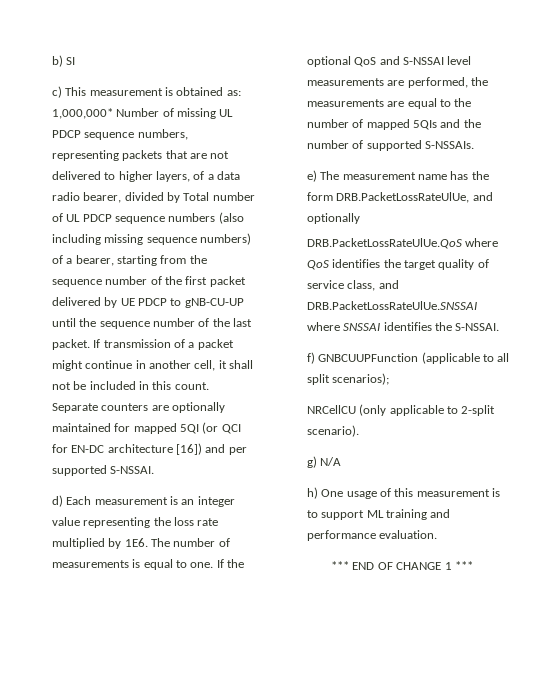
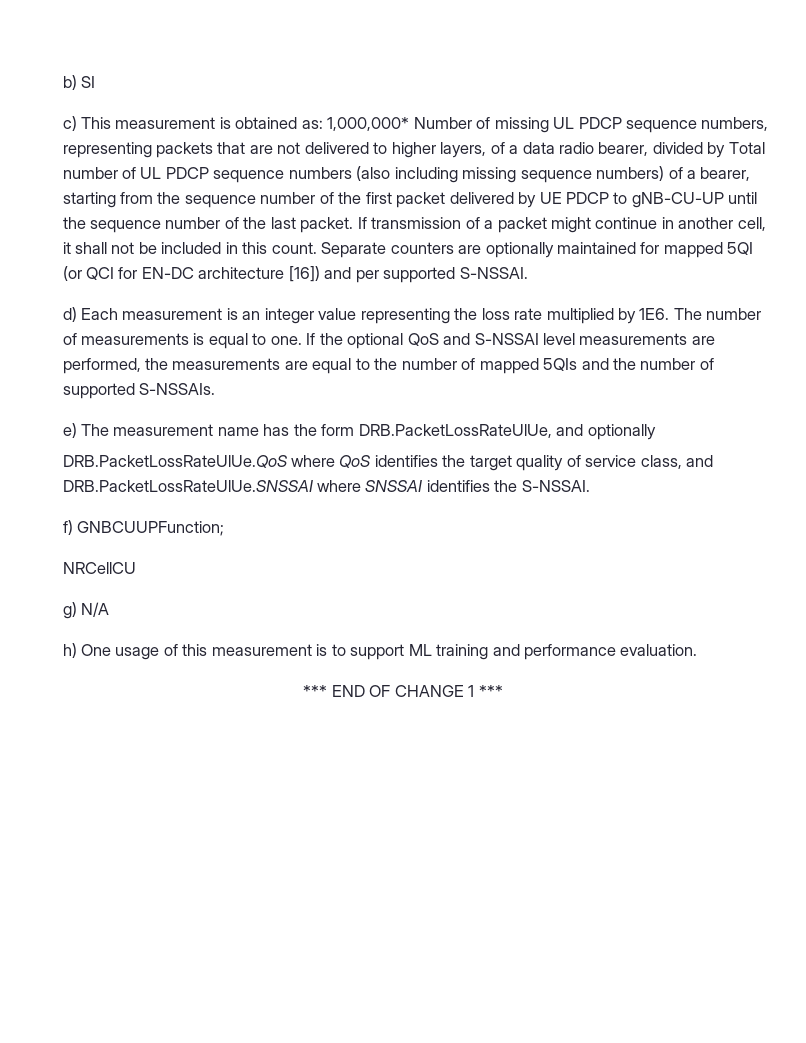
- f) GNBCUUPFunction (applicable to all split scenarios);
- NRCellCU (only applicable to 2-split scenario).
+ f) GNBCUUPFunction;
+ NRCellCU

